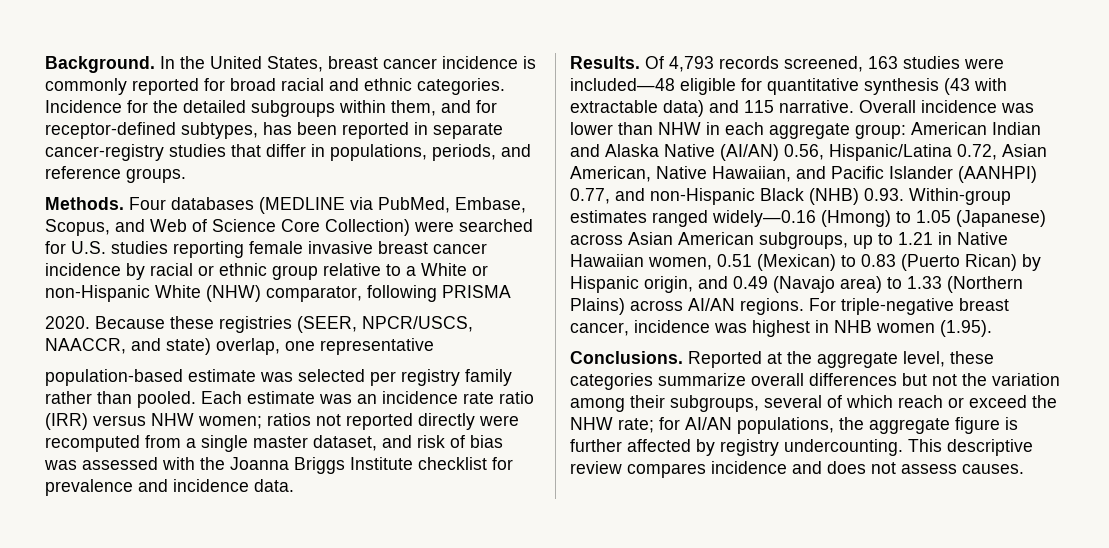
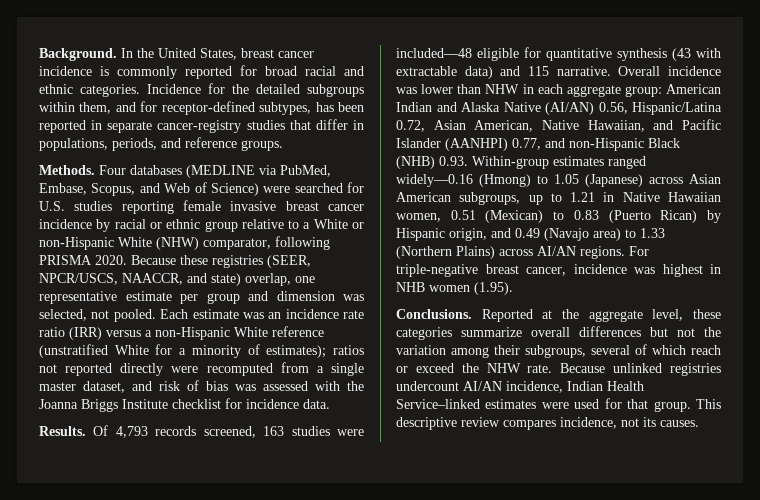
- Four databases (MEDLINE via PubMed, Embase, Scopus, and Web of Science Core Collection) were searched for U.S. studies reporting female invasive breast cancer incidence by racial or ethnic group relative to a White or non-Hispanic White (NHW) comparator, following PRISMA
- 2020.
+ Four databases (MEDLINE via PubMed, Embase, Scopus, and Web of Science) were searched for U.S. studies reporting female invasive breast cancer incidence by racial or ethnic group relative to a White or non-Hispanic White (NHW) comparator, following PRISMA 2020.
- Because these registries (SEER, NPCR/USCS, NAACCR, and state) overlap, one representative
- population-based estimate was selected per registry family rather than pooled.
+ Because these registries (SEER, NPCR/USCS, NAACCR, and state) overlap, one representative estimate per group and dimension was selected, not pooled.
- Each estimate was an incidence rate ratio (IRR) versus NHW women; ratios not reported directly were recomputed from a single master dataset, and risk of bias was assessed with the Joanna Briggs Institute checklist for prevalence and incidence data.
+ Each estimate was an incidence rate ratio (IRR) versus a non-Hispanic White reference (unstratified White for a minority of estimates); ratios not reported directly were recomputed from a single master dataset, and risk of bias was assessed with the Joanna Briggs Institute checklist for incidence data.
- Reported at the aggregate level, these categories summarize overall differences but not the variation among their subgroups, several of which reach or exceed the NHW rate; for AI/AN populations, the aggregate figure is further affected by registry undercounting. This descriptive review compares incidence and does not assess causes.
+ Reported at the aggregate level, these categories summarize overall differences but not the variation among their subgroups, several of which reach or exceed the NHW rate. Because unlinked registries undercount AI/AN incidence, Indian Health Service–linked estimates were used for that group. This descriptive review compares incidence, not its causes.

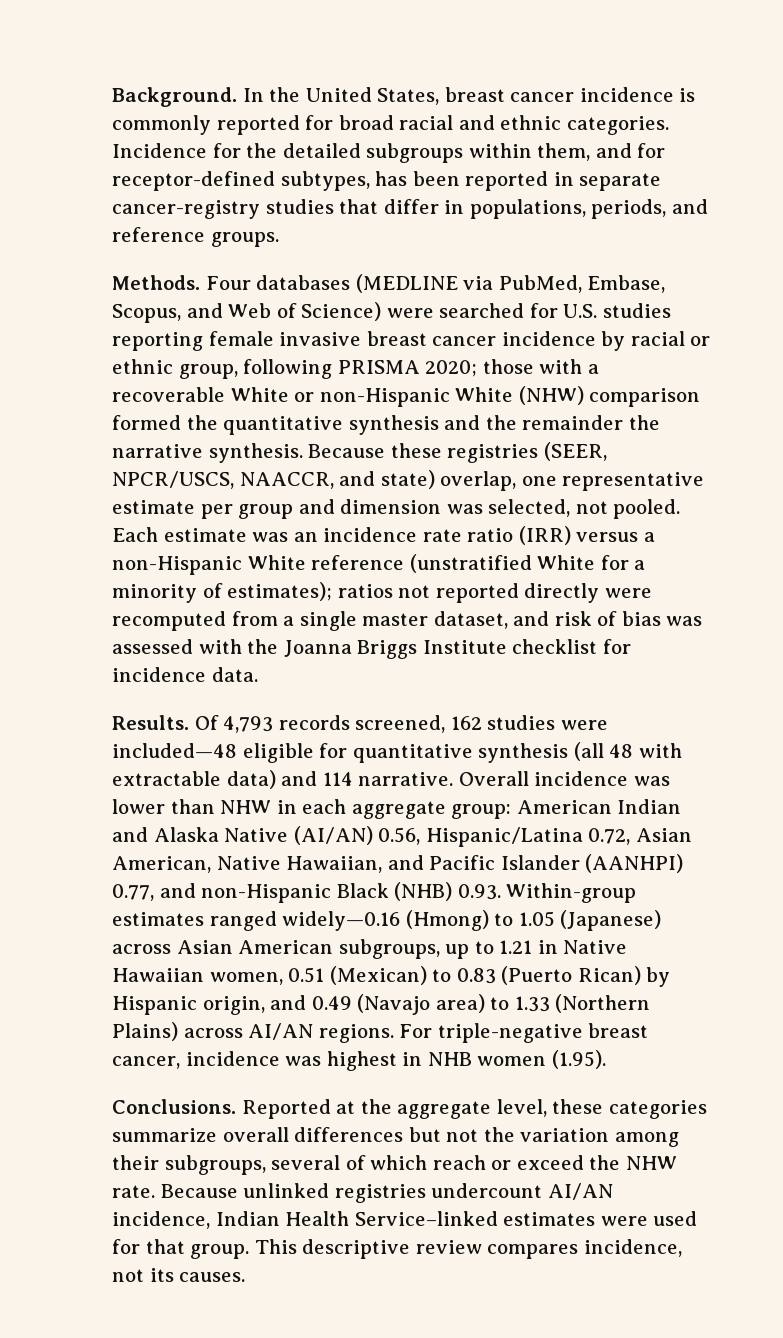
- Four databases (MEDLINE via PubMed, Embase, Scopus, and Web of Science) were searched for U.S. studies reporting female invasive breast cancer incidence by racial or ethnic group relative to a White or non-Hispanic White (NHW) comparator, following PRISMA 2020.
+ Four databases (MEDLINE via PubMed, Embase, Scopus, and Web of Science) were searched for U.S. studies reporting female invasive breast cancer incidence by racial or ethnic group, following PRISMA 2020; those with a recoverable White or non-Hispanic White (NHW) comparison formed the quantitative synthesis and the remainder the narrative synthesis.
- Of 4,793 records screened, 163 studies were included—48 eligible for quantitative synthesis (43 with extractable data) and 115 narrative.
+ Of 4,793 records screened, 162 studies were included—48 eligible for quantitative synthesis (all 48 with extractable data) and 114 narrative.

